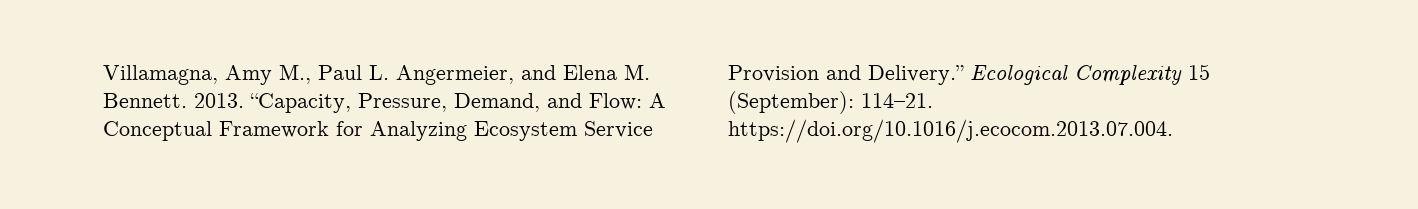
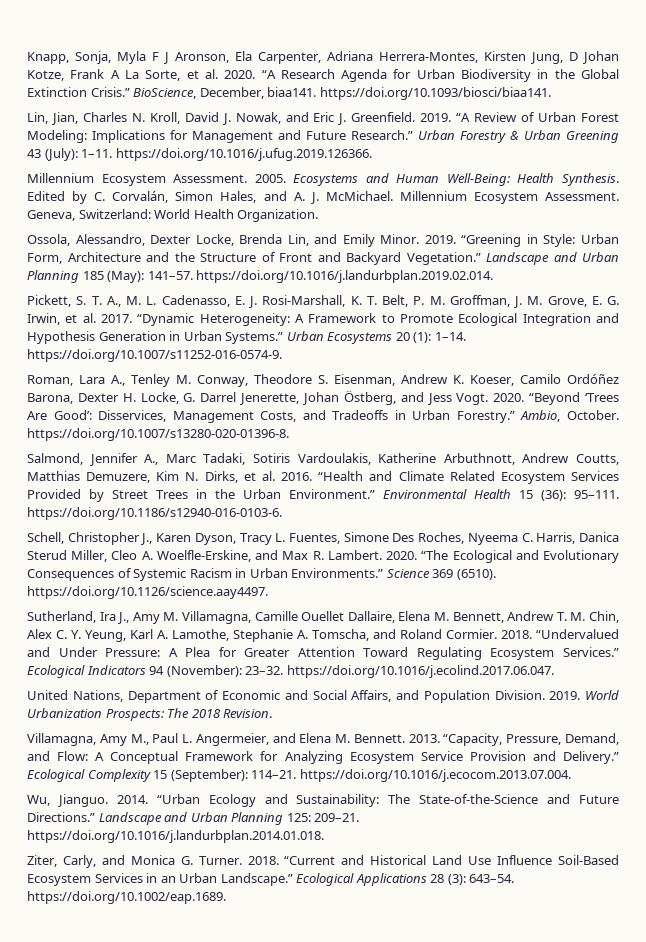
+ Knapp, Sonja, Myla F J Aronson, Ela Carpenter, Adriana Herrera-Montes, Kirsten Jung, D Johan Kotze, Frank A La Sorte, et al. 2020. “A Research Agenda for Urban Biodiversity in the Global Extinction Crisis.” BioScience, December, biaa141. https://doi.org/10.1093/biosci/biaa141.
+ Lin, Jian, Charles N. Kroll, David J. Nowak, and Eric J. Greenfield. 2019. “A Review of Urban Forest Modeling: Implications for Management and Future Research.” Urban Forestry & Urban Greening 43 (July): 1–11. https://doi.org/10.1016/j.ufug.2019.126366.
+ Millennium Ecosystem Assessment. 2005. Ecosystems and Human Well-Being: Health Synthesis. Edited by C. Corvalán, Simon Hales, and A. J. McMichael. Millennium Ecosystem Assessment. Geneva, Switzerland: World Health Organization.
+ Ossola, Alessandro, Dexter Locke, Brenda Lin, and Emily Minor. 2019. “Greening in Style: Urban Form, Architecture and the Structure of Front and Backyard Vegetation.” Landscape and Urban Planning 185 (May): 141–57. https://doi.org/10.1016/j.landurbplan.2019.02.014.
+ Pickett, S. T. A., M. L. Cadenasso, E. J. Rosi-Marshall, K. T. Belt, P. M. Groffman, J. M. Grove, E. G. Irwin, et al. 2017. “Dynamic Heterogeneity: A Framework to Promote Ecological Integration and Hypothesis Generation in Urban Systems.” Urban Ecosystems 20 (1): 1–14. https://doi.org/10.1007/s11252-016-0574-9.
+ Roman, Lara A., Tenley M. Conway, Theodore S. Eisenman, Andrew K. Koeser, Camilo Ordóñez Barona, Dexter H. Locke, G. Darrel Jenerette, Johan Östberg, and Jess Vogt. 2020. “Beyond ‘Trees Are Good’: Disservices, Management Costs, and Tradeoffs in Urban Forestry.” Ambio, October. https://doi.org/10.1007/s13280-020-01396-8.
+ Salmond, Jennifer A., Marc Tadaki, Sotiris Vardoulakis, Katherine Arbuthnott, Andrew Coutts, Matthias Demuzere, Kim N. Dirks, et al. 2016. “Health and Climate Related Ecosystem Services Provided by Street Trees in the Urban Environment.” Environmental Health 15 (36): 95–111. https://doi.org/10.1186/s12940-016-0103-6.
+ Schell, Christopher J., Karen Dyson, Tracy L. Fuentes, Simone Des Roches, Nyeema C. Harris, Danica Sterud Miller, Cleo A. Woelfle-Erskine, and Max R. Lambert. 2020. “The Ecological and Evolutionary Consequences of Systemic Racism in Urban Environments.” Science 369 (6510). https://doi.org/10.1126/science.aay4497.
+ Sutherland, Ira J., Amy M. Villamagna, Camille Ouellet Dallaire, Elena M. Bennett, Andrew T. M. Chin, Alex C. Y. Yeung, Karl A. Lamothe, Stephanie A. Tomscha, and Roland Cormier. 2018. “Undervalued and Under Pressure: A Plea for Greater Attention Toward Regulating Ecosystem Services.” Ecological Indicators 94 (November): 23–32. https://doi.org/10.1016/j.ecolind.2017.06.047.
+ United Nations, Department of Economic and Social Affairs, and Population Division. 2019. World Urbanization Prospects: The 2018 Revision.
+ Wu, Jianguo. 2014. “Urban Ecology and Sustainability: The State-of-the-Science and Future Directions.” Landscape and Urban Planning 125: 209–21. https://doi.org/10.1016/j.landurbplan.2014.01.018.
+ Ziter, Carly, and Monica G. Turner. 2018. “Current and Historical Land Use Influence Soil-Based Ecosystem Services in an Urban Landscape.” Ecological Applications 28 (3): 643–54. https://doi.org/10.1002/eap.1689.

